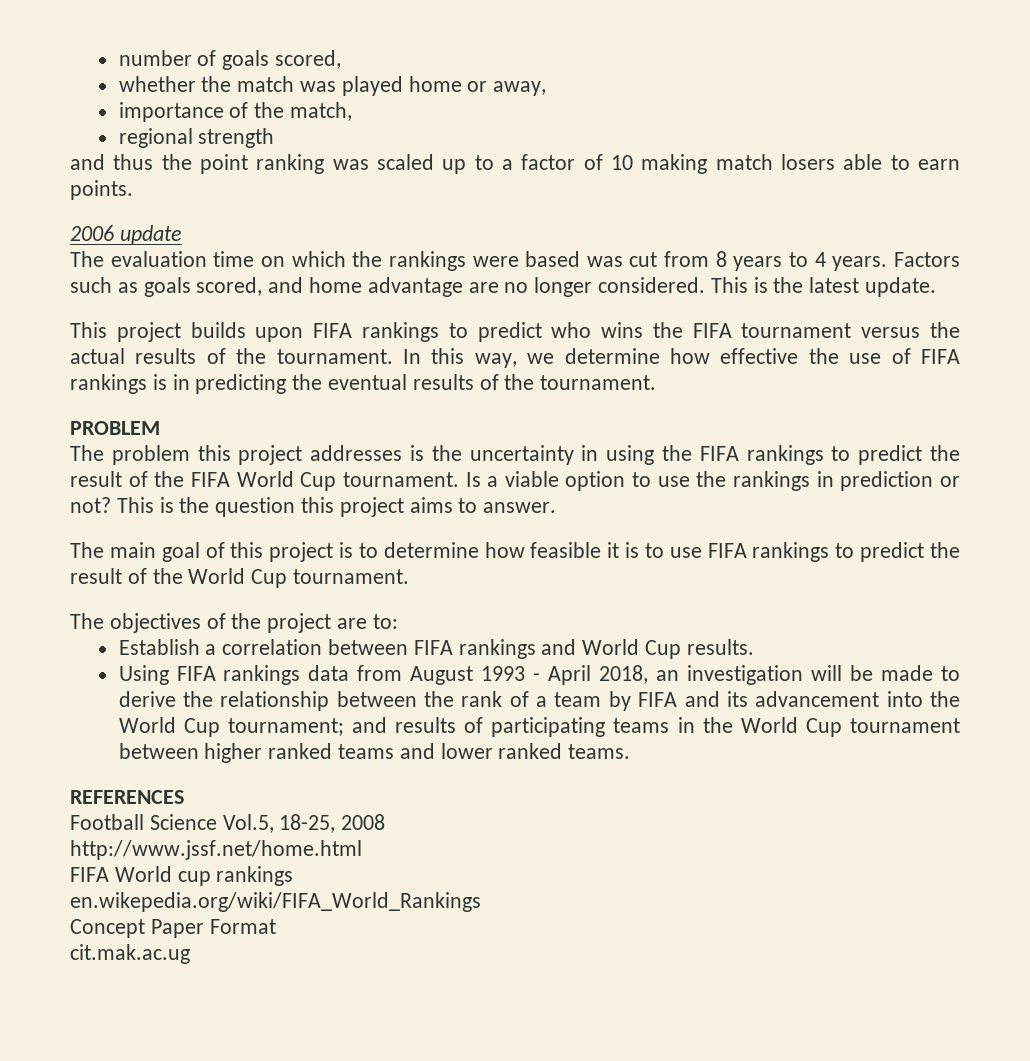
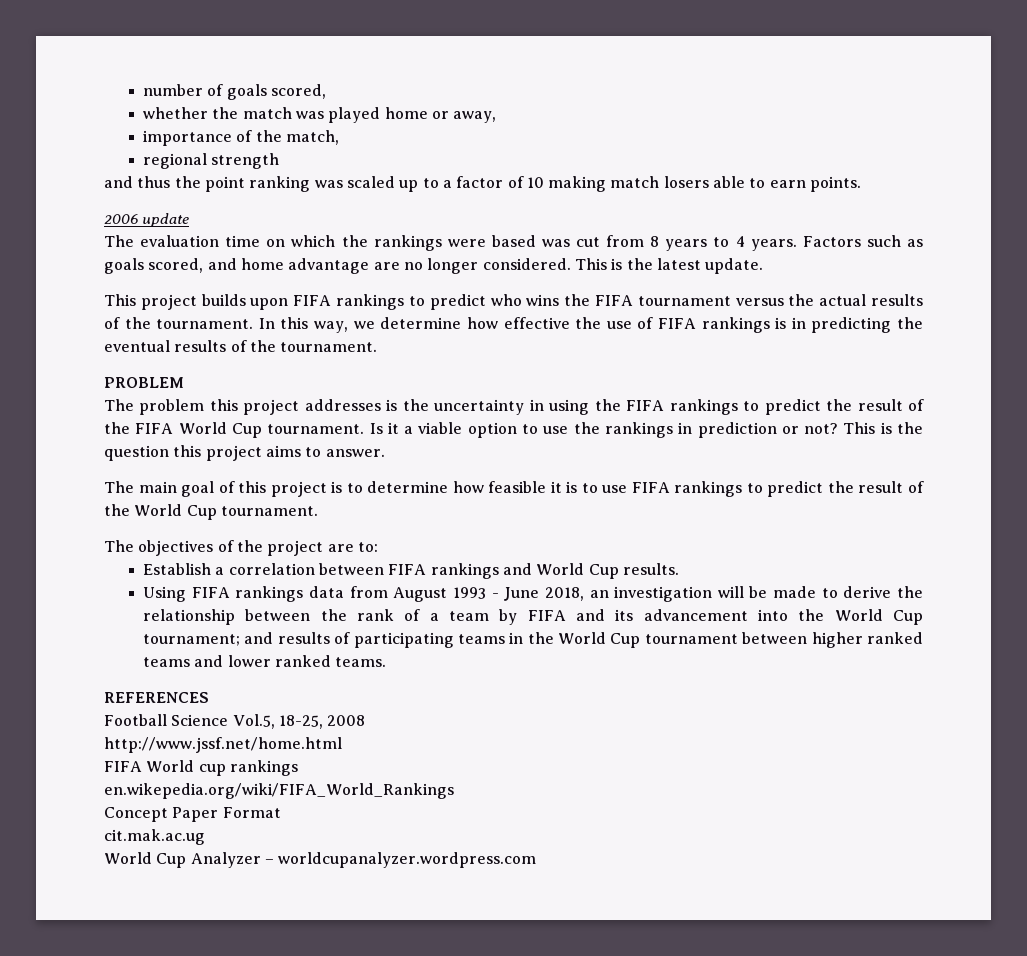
- Is a viable option to use the rankings in prediction or not?
+ Is it a viable option to use the rankings in prediction or not?
- Using FIFA rankings data from August 1993 - April 2018, an investigation will be made to derive the relationship between the rank of a team by FIFA and its advancement into the World Cup tournament; and results of participating teams in the World Cup tournament between higher ranked teams and lower ranked teams.
+ Using FIFA rankings data from August 1993 - June 2018, an investigation will be made to derive the relationship between the rank of a team by FIFA and its advancement into the World Cup tournament; and results of participating teams in the World Cup tournament between higher ranked teams and lower ranked teams.
+ World Cup Analyzer – worldcupanalyzer.wordpress.com

